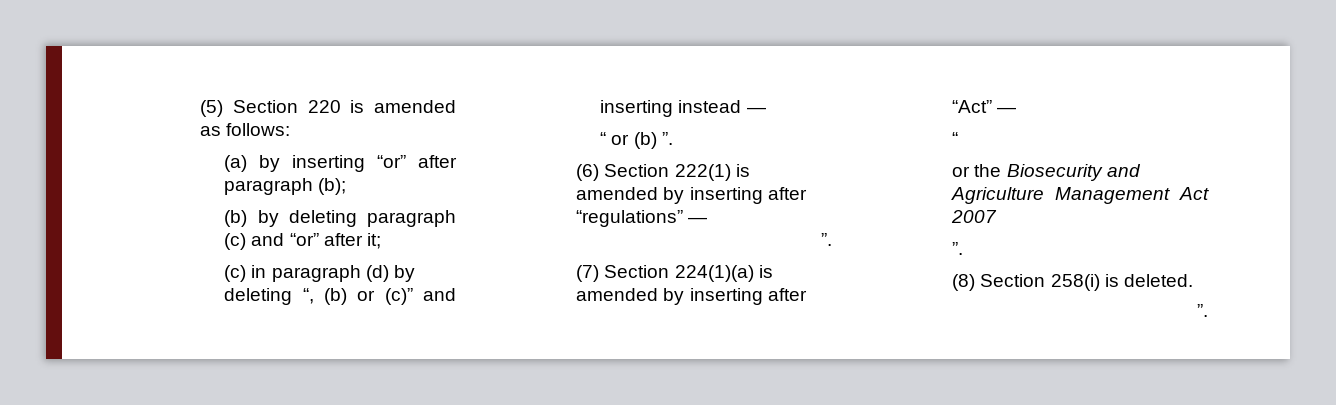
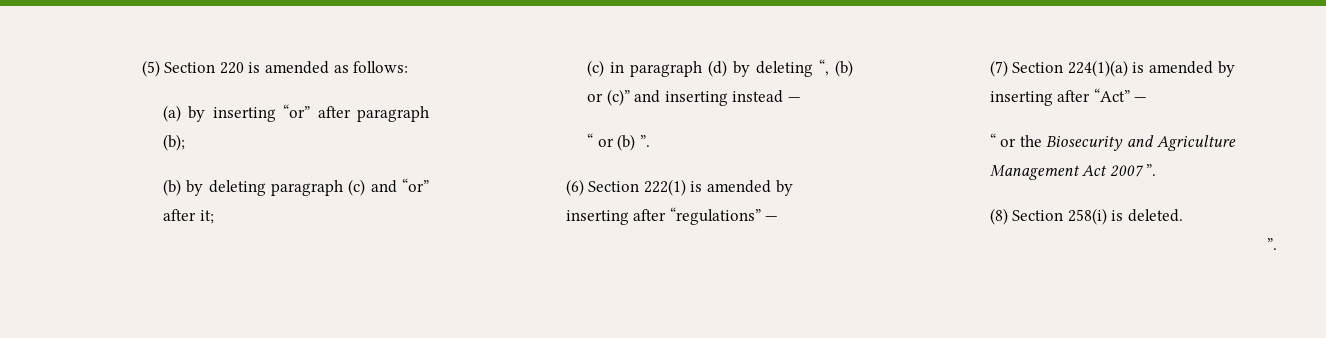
  (6) Section 222(1) is amended by inserting after “regulations” —
- ”.
  (7) Section 224(1)(a) is amended by inserting after “Act” —
- “
- or the Biosecurity and Agriculture Management Act 2007
- ”.
+ “ or the Biosecurity and Agriculture Management Act 2007 ”.

